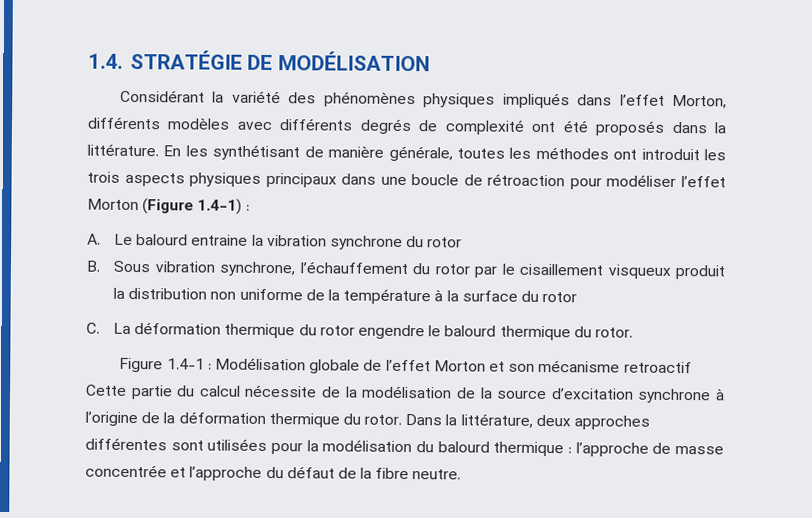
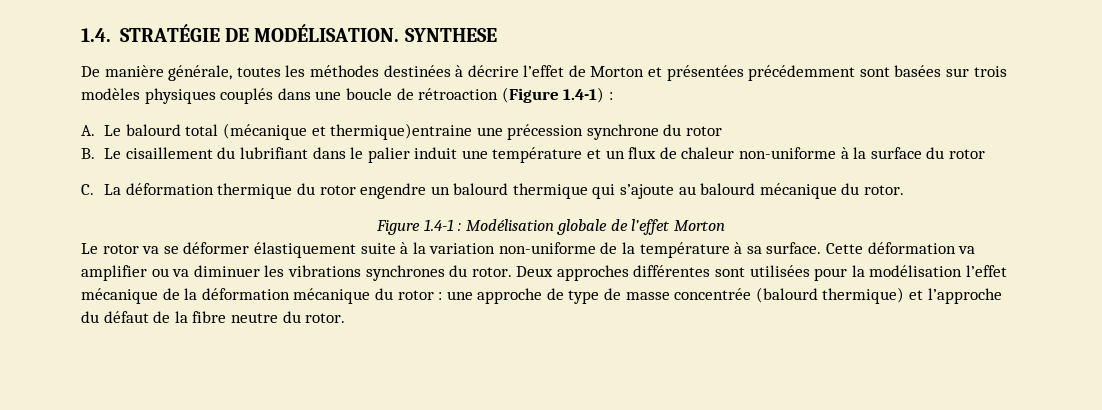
- 1.4. STRATÉGIE DE MODÉLISATION
- Considérant la variété des phénomènes physiques impliqués dans l’effet Morton, différents modèles avec différents degrés de complexité ont été proposés dans la littérature. En les synthétisant de manière générale, toutes les méthodes ont introduit les trois aspects physiques principaux dans une boucle de rétroaction pour modéliser l’effet Morton (Figure 1.4-1) :
+ 1.4. STRATÉGIE DE MODÉLISATION. SYNTHESE
+ De manière générale, toutes les méthodes destinées à décrire l’effet de Morton et présentées précédemment sont basées sur trois modèles physiques couplés dans une boucle de rétroaction (Figure 1.4-1) :
- A. Le balourd entraine la vibration synchrone du rotor
- B. Sous vibration synchrone, l’échauffement du rotor par le cisaillement visqueux produit la distribution non uniforme de la température à la surface du rotor
+ A. Le balourd total (mécanique et thermique)entraine une précession synchrone du rotor
+ B. Le cisaillement du lubrifiant dans le palier induit une température et un flux de chaleur non-uniforme à la surface du rotor
- C. La déformation thermique du rotor engendre le balourd thermique du rotor.
+ C. La déformation thermique du rotor engendre un balourd thermique qui s’ajoute au balourd mécanique du rotor.
- Figure 1.4-1 : Modélisation globale de l’effet Morton et son mécanisme retroactif
- Cette partie du calcul nécessite de la modélisation de la source d’excitation synchrone à l’origine de la déformation thermique du rotor. Dans la littérature, deux approches différentes sont utilisées pour la modélisation du balourd thermique : l’approche de masse concentrée et l’approche du défaut de la fibre neutre.
+ Figure 1.4-1 : Modélisation globale de l’effet Morton
+ Le rotor va se déformer élastiquement suite à la variation non-uniforme de la température à sa surface. Cette déformation va amplifier ou va diminuer les vibrations synchrones du rotor. Deux approches différentes sont utilisées pour la modélisation l’effet mécanique de la déformation mécanique du rotor : une approche de type de masse concentrée (balourd thermique) et l’approche du défaut de la fibre neutre du rotor.

